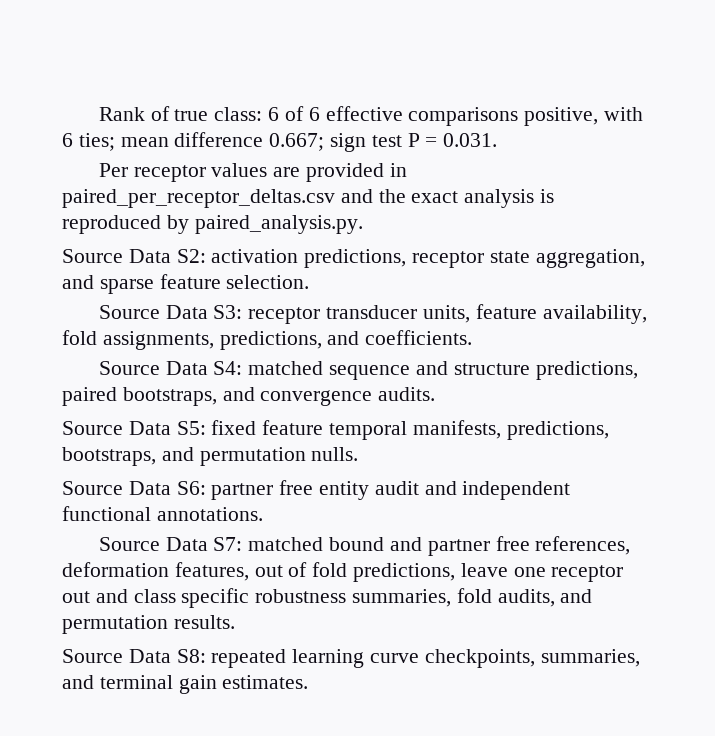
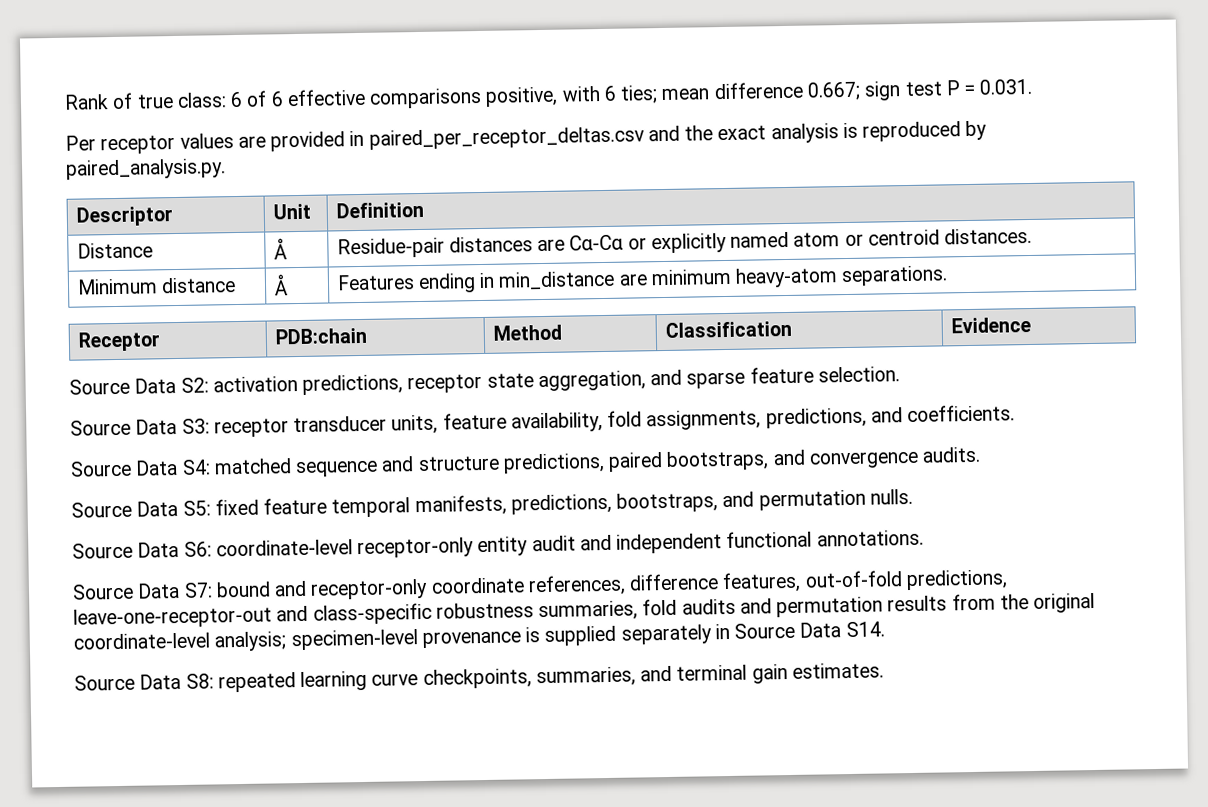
+ Descriptor | Unit | Definition
+ Distance | Å | Residue-pair distances are Cα-Cα or explicitly named atom or centroid distances.
+ Minimum distance | Å | Features ending in min_distance are minimum heavy-atom separations.
+ Receptor | PDB:chain | Method | Classification | Evidence
- Source Data S6: partner free entity audit and independent functional annotations.
+ Source Data S6: coordinate-level receptor-only entity audit and independent functional annotations.
- Source Data S7: matched bound and partner free references, deformation features, out of fold predictions, leave one receptor out and class specific robustness summaries, fold audits, and permutation results.
+ Source Data S7: bound and receptor-only coordinate references, difference features, out-of-fold predictions, leave-one-receptor-out and class-specific robustness summaries, fold audits and permutation results from the original coordinate-level analysis; specimen-level provenance is supplied separately in Source Data S14.

